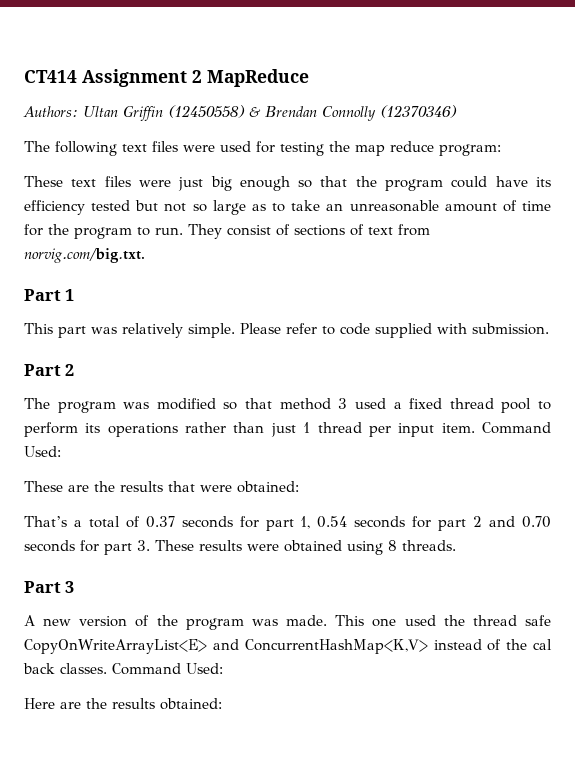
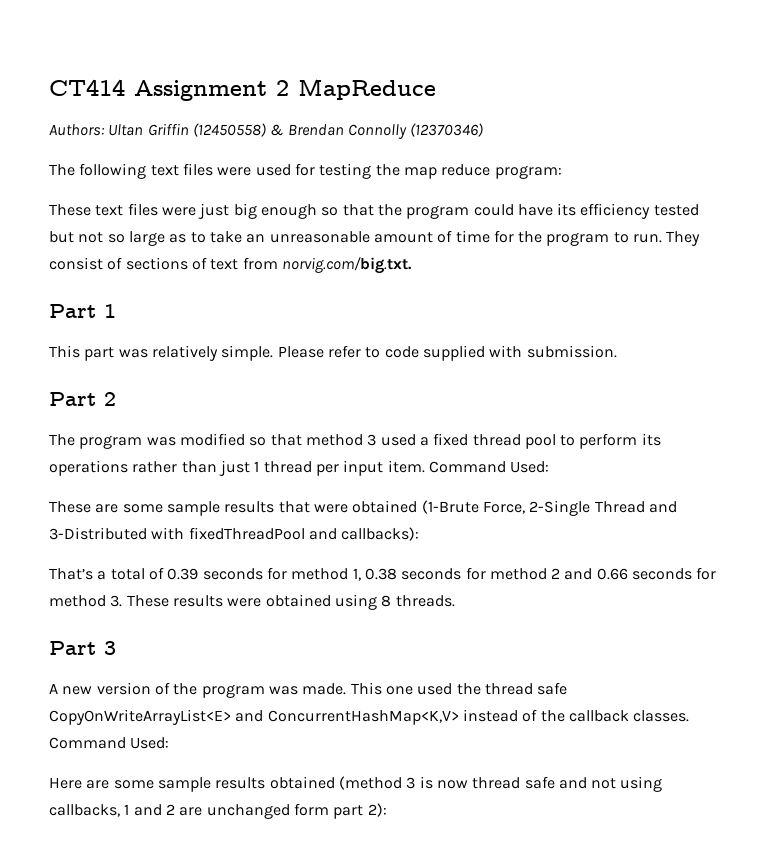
- These are the results that were obtained:
+ These are some sample results that were obtained (1-Brute Force, 2-Single Thread and 3-Distributed with fixedThreadPool and callbacks):
- That’s a total of 0.37 seconds for part 1, 0.54 seconds for part 2 and 0.70 seconds for part 3. These results were obtained using 8 threads.
+ That’s a total of 0.39 seconds for method 1, 0.38 seconds for method 2 and 0.66 seconds for method 3. These results were obtained using 8 threads.
- This one used the thread safe CopyOnWriteArrayList<E> and ConcurrentHashMap<K,V> instead of the cal back classes.
+ This one used the thread safe CopyOnWriteArrayList<E> and ConcurrentHashMap<K,V> instead of the callback classes.
- Here are the results obtained:
+ Here are some sample results obtained (method 3 is now thread safe and not using callbacks, 1 and 2 are unchanged form part 2):

